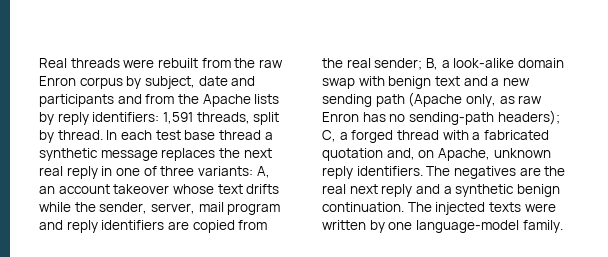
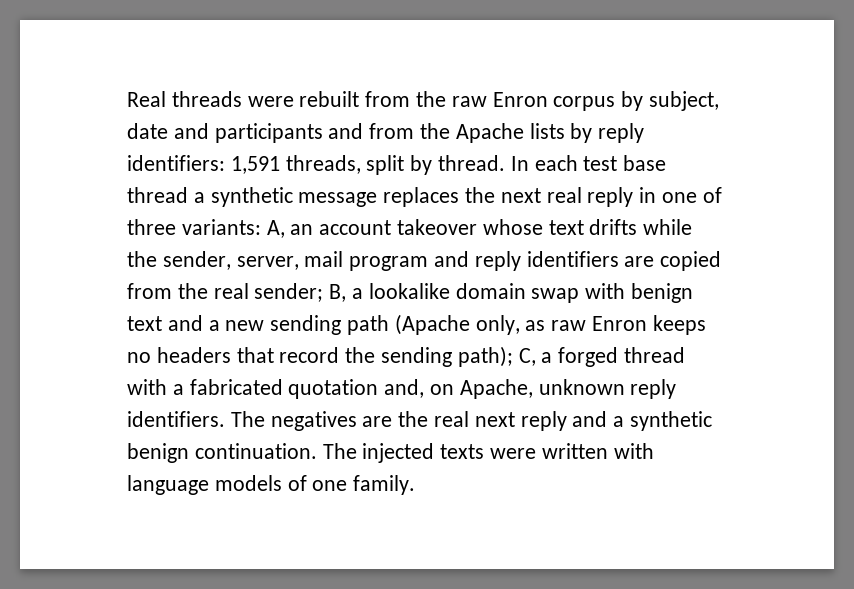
- B, a look-alike domain swap with benign text and a new sending path (Apache only, as raw Enron has no sending-path headers);
+ B, a lookalike domain swap with benign text and a new sending path (Apache only, as raw Enron keeps no headers that record the sending path);
- The injected texts were written by one language-model family.
+ The injected texts were written with language models of one family.

